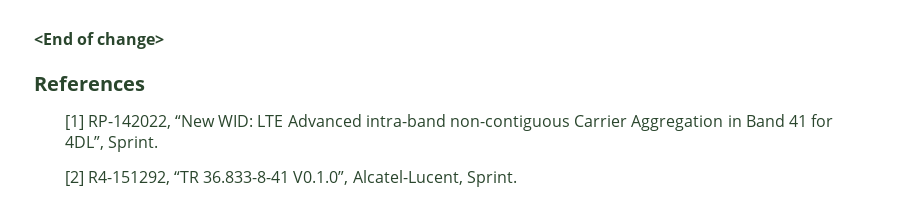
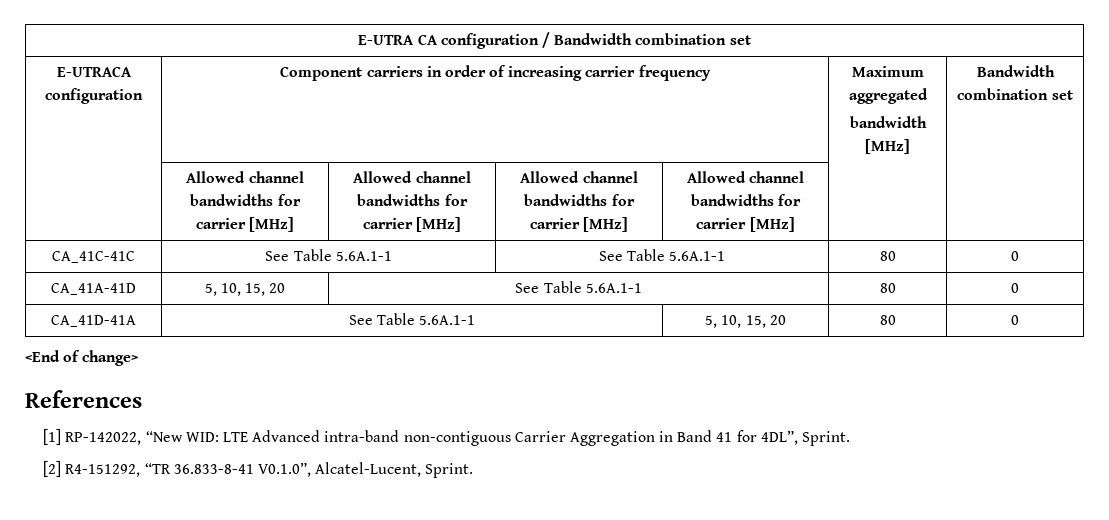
+ E-UTRA CA configuration / Bandwidth combination set
+ E-UTRACA configuration | Component carriers in order of increasing carrier frequency | Maximum aggregated
+ bandwidth [MHz] | Bandwidth combination set
+ | Allowed channel bandwidths for carrier [MHz] | Allowed channel bandwidths for carrier [MHz] | Allowed channel bandwidths for carrier [MHz] | Allowed channel bandwidths for carrier [MHz] | |
+ CA_41C-41C | See Table 5.6A.1-1 | See Table 5.6A.1-1 | 80 | 0
+ CA_41A-41D | 5, 10, 15, 20 | See Table 5.6A.1-1 | 80 | 0
+ CA_41D-41A | See Table 5.6A.1-1 | 5, 10, 15, 20 | 80 | 0

